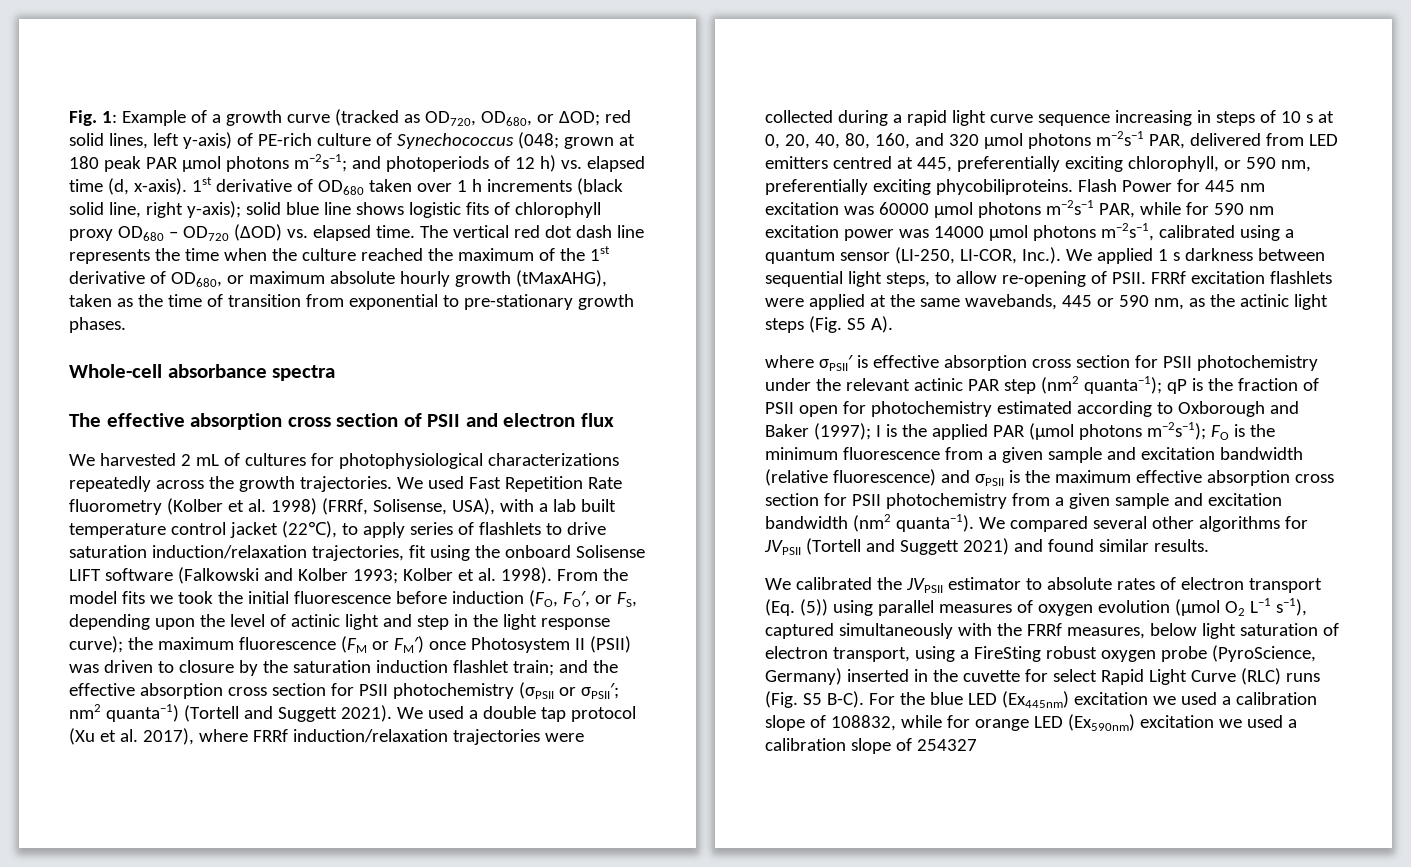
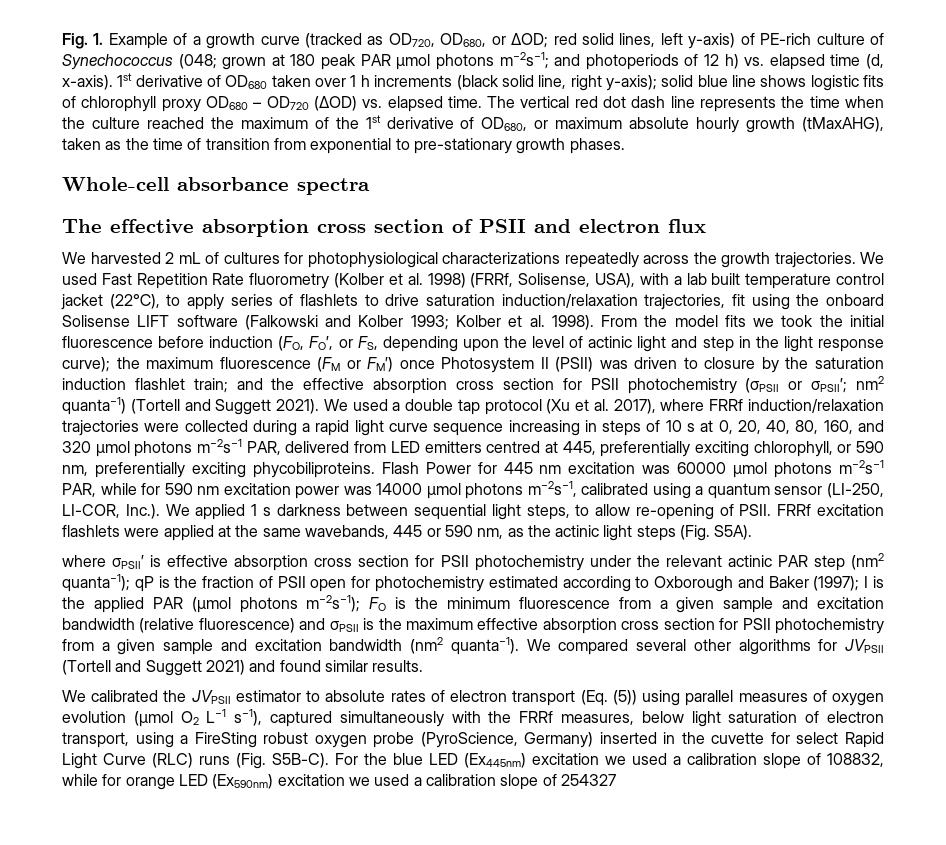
- Fig. 1: Example of a growth curve (tracked as OD720, OD680, or ΔOD; red solid lines, left y-axis) of PE-rich culture of Synechococcus (048; grown at 180 peak PAR µmol photons m−2s−1; and photoperiods of 12 h) vs. elapsed time (d, x-axis).
+ Fig. 1. Example of a growth curve (tracked as OD720, OD680, or ΔOD; red solid lines, left y-axis) of PE-rich culture of Synechococcus (048; grown at 180 peak PAR µmol photons m−2s−1; and photoperiods of 12 h) vs. elapsed time (d, x-axis).
- FRRf excitation flashlets were applied at the same wavebands, 445 or 590 nm, as the actinic light steps (Fig. S5 A).
+ FRRf excitation flashlets were applied at the same wavebands, 445 or 590 nm, as the actinic light steps (Fig. S5A).
- We calibrated the JVPSII estimator to absolute rates of electron transport (Eq. (5)) using parallel measures of oxygen evolution (µmol O2 L−1 s−1), captured simultaneously with the FRRf measures, below light saturation of electron transport, using a FireSting robust oxygen probe (PyroScience, Germany) inserted in the cuvette for select Rapid Light Curve (RLC) runs (Fig. S5 B-C).
+ We calibrated the JVPSII estimator to absolute rates of electron transport (Eq. (5)) using parallel measures of oxygen evolution (µmol O2 L−1 s−1), captured simultaneously with the FRRf measures, below light saturation of electron transport, using a FireSting robust oxygen probe (PyroScience, Germany) inserted in the cuvette for select Rapid Light Curve (RLC) runs (Fig. S5B-C).

